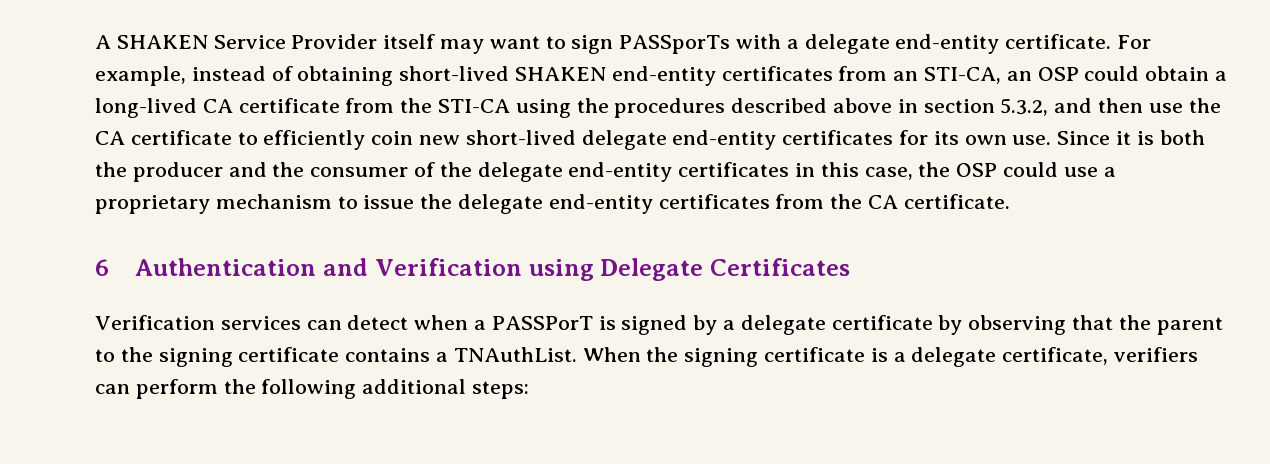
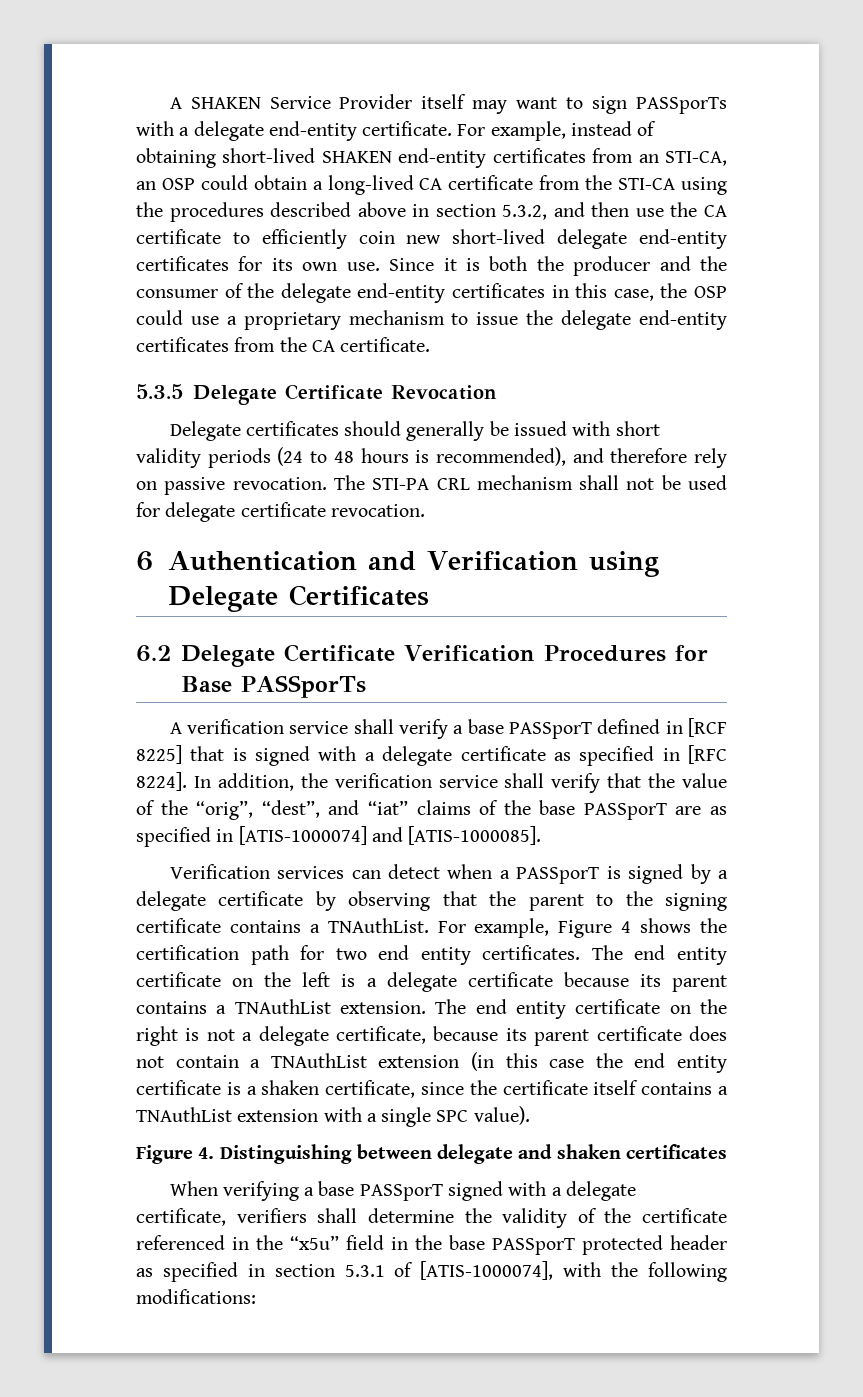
+ 5.3.5 Delegate Certificate Revocation
+ Delegate certificates should generally be issued with short validity periods (24 to 48 hours is recommended), and therefore rely on passive revocation. The STI-PA CRL mechanism shall not be used for delegate certificate revocation.
+ 6.2 Delegate Certificate Verification Procedures for Base PASSporTs
+ A verification service shall verify a base PASSporT defined in [RCF 8225] that is signed with a delegate certificate as specified in [RFC 8224]. In addition, the verification service shall verify that the value of the “orig”, “dest”, and “iat” claims of the base PASSporT are as specified in [ATIS-1000074] and [ATIS-1000085].
- Verification services can detect when a PASSPorT is signed by a delegate certificate by observing that the parent to the signing certificate contains a TNAuthList.
+ Verification services can detect when a PASSporT is signed by a delegate certificate by observing that the parent to the signing certificate contains a TNAuthList.
- When the signing certificate is a delegate certificate, verifiers can perform the following additional steps:
+ For example, Figure 4 shows the certification path for two end entity certificates. The end entity certificate on the left is a delegate certificate because its parent contains a TNAuthList extension. The end entity certificate on the right is not a delegate certificate, because its parent certificate does not contain a TNAuthList extension (in this case the end entity certificate is a shaken certificate, since the certificate itself contains a TNAuthList extension with a single SPC value).
+ Figure 4. Distinguishing between delegate and shaken certificates
+ When verifying a base PASSporT signed with a delegate certificate, verifiers shall determine the validity of the certificate referenced in the “x5u” field in the base PASSporT protected header as specified in section 5.3.1 of [ATIS-1000074], with the following modifications:

